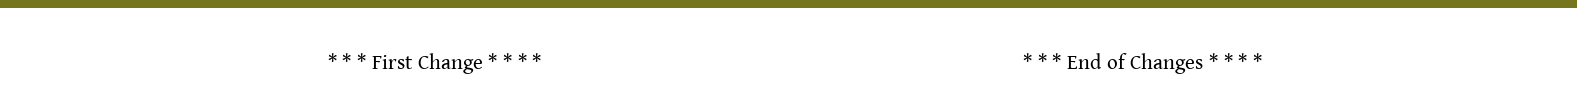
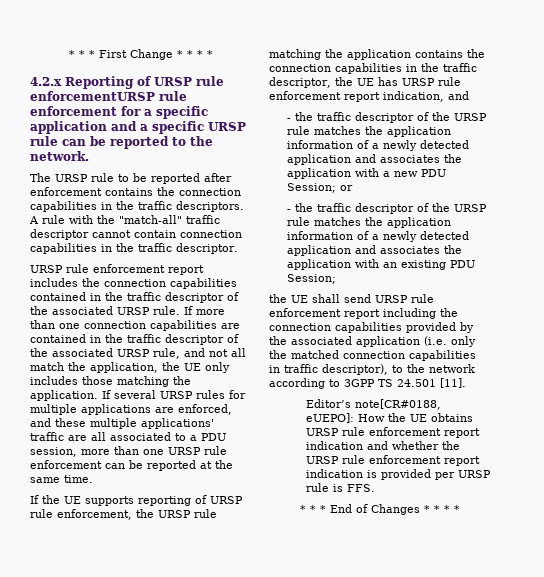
+ 4.2.x Reporting of URSP rule enforcementURSP rule enforcement for a specific application and a specific URSP rule can be reported to the network.
+ The URSP rule to be reported after enforcement contains the connection capabilities in the traffic descriptors. A rule with the "match-all" traffic descriptor cannot contain connection capabilities in the traffic descriptor.
+ URSP rule enforcement report includes the connection capabilities contained in the traffic descriptor of the associated URSP rule. If more than one connection capabilities are contained in the traffic descriptor of the associated URSP rule, and not all match the application, the UE only includes those matching the application. If several URSP rules for multiple applications are enforced, and these multiple applications' traffic are all associated to a PDU session, more than one URSP rule enforcement can be reported at the same time.
+ If the UE supports reporting of URSP rule enforcement, the URSP rule matching the application contains the connection capabilities in the traffic descriptor, the UE has URSP rule enforcement report indication, and
+ - the traffic descriptor of the URSP rule matches the application information of a newly detected application and associates the application with a new PDU Session; or
+ - the traffic descriptor of the URSP rule matches the application information of a newly detected application and associates the application with an existing PDU Session;
+ the UE shall send URSP rule enforcement report including the connection capabilities provided by the associated application (i.e. only the matched connection capabilities in traffic descriptor), to the network according to 3GPP TS 24.501 [11].
+ Editor’s note[CR#0188, eUEPO]: How the UE obtains URSP rule enforcement report indication and whether the URSP rule enforcement report indication is provided per URSP rule is FFS.

